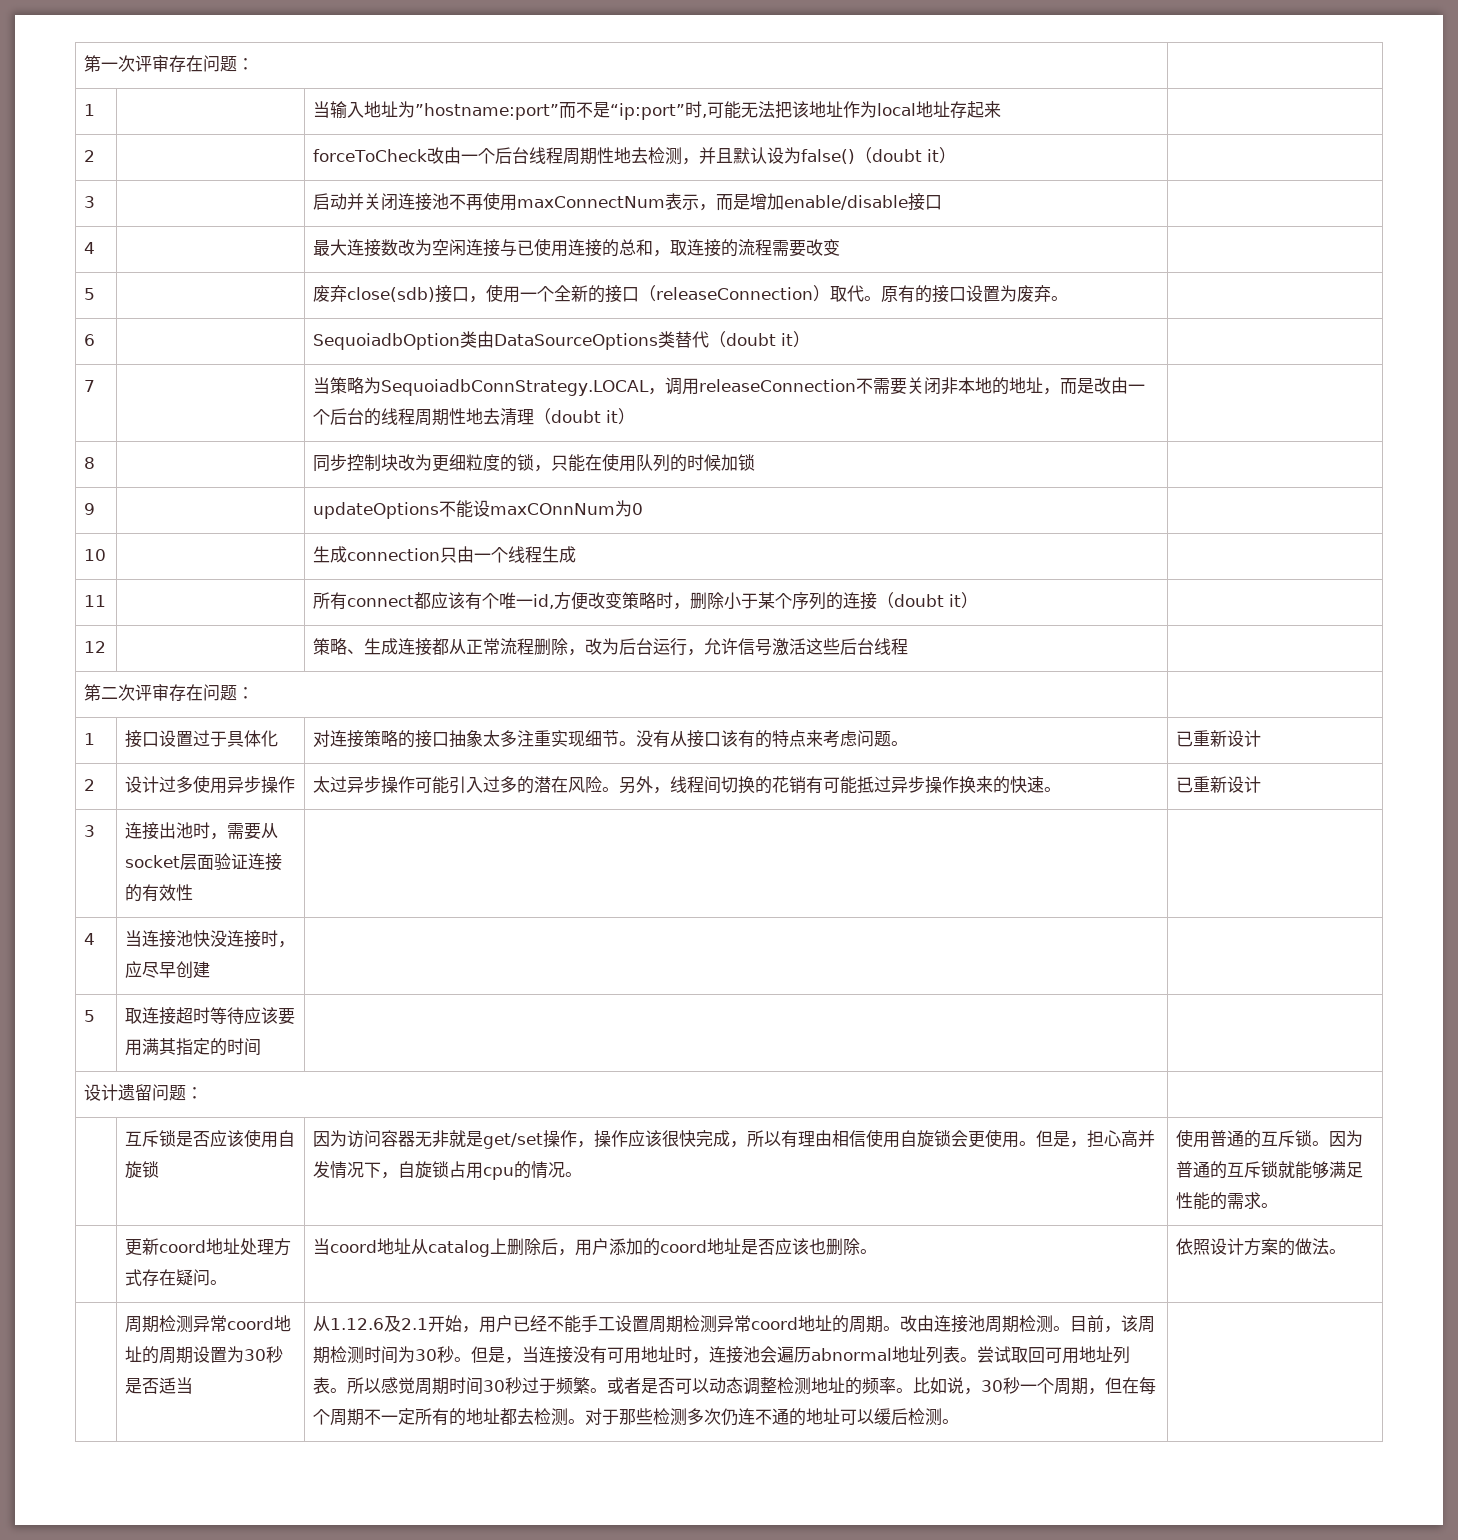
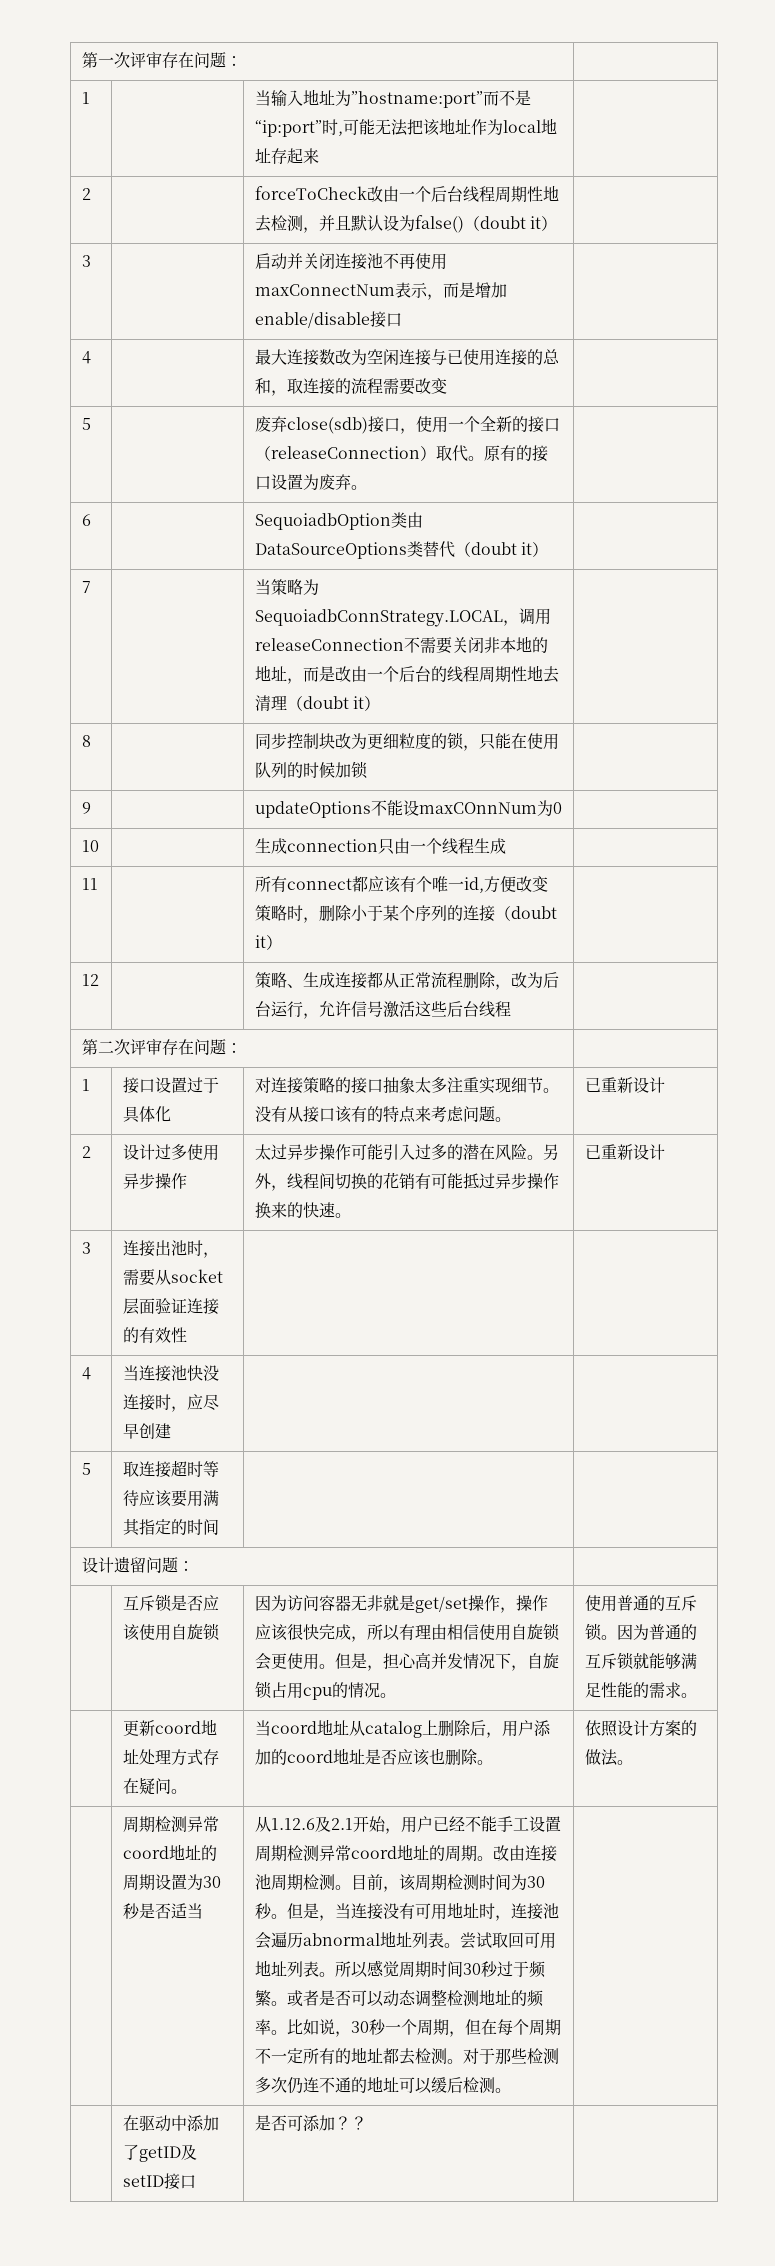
+ | 在驱动中添加了getID及setID接口 | 是否可添加？？ |

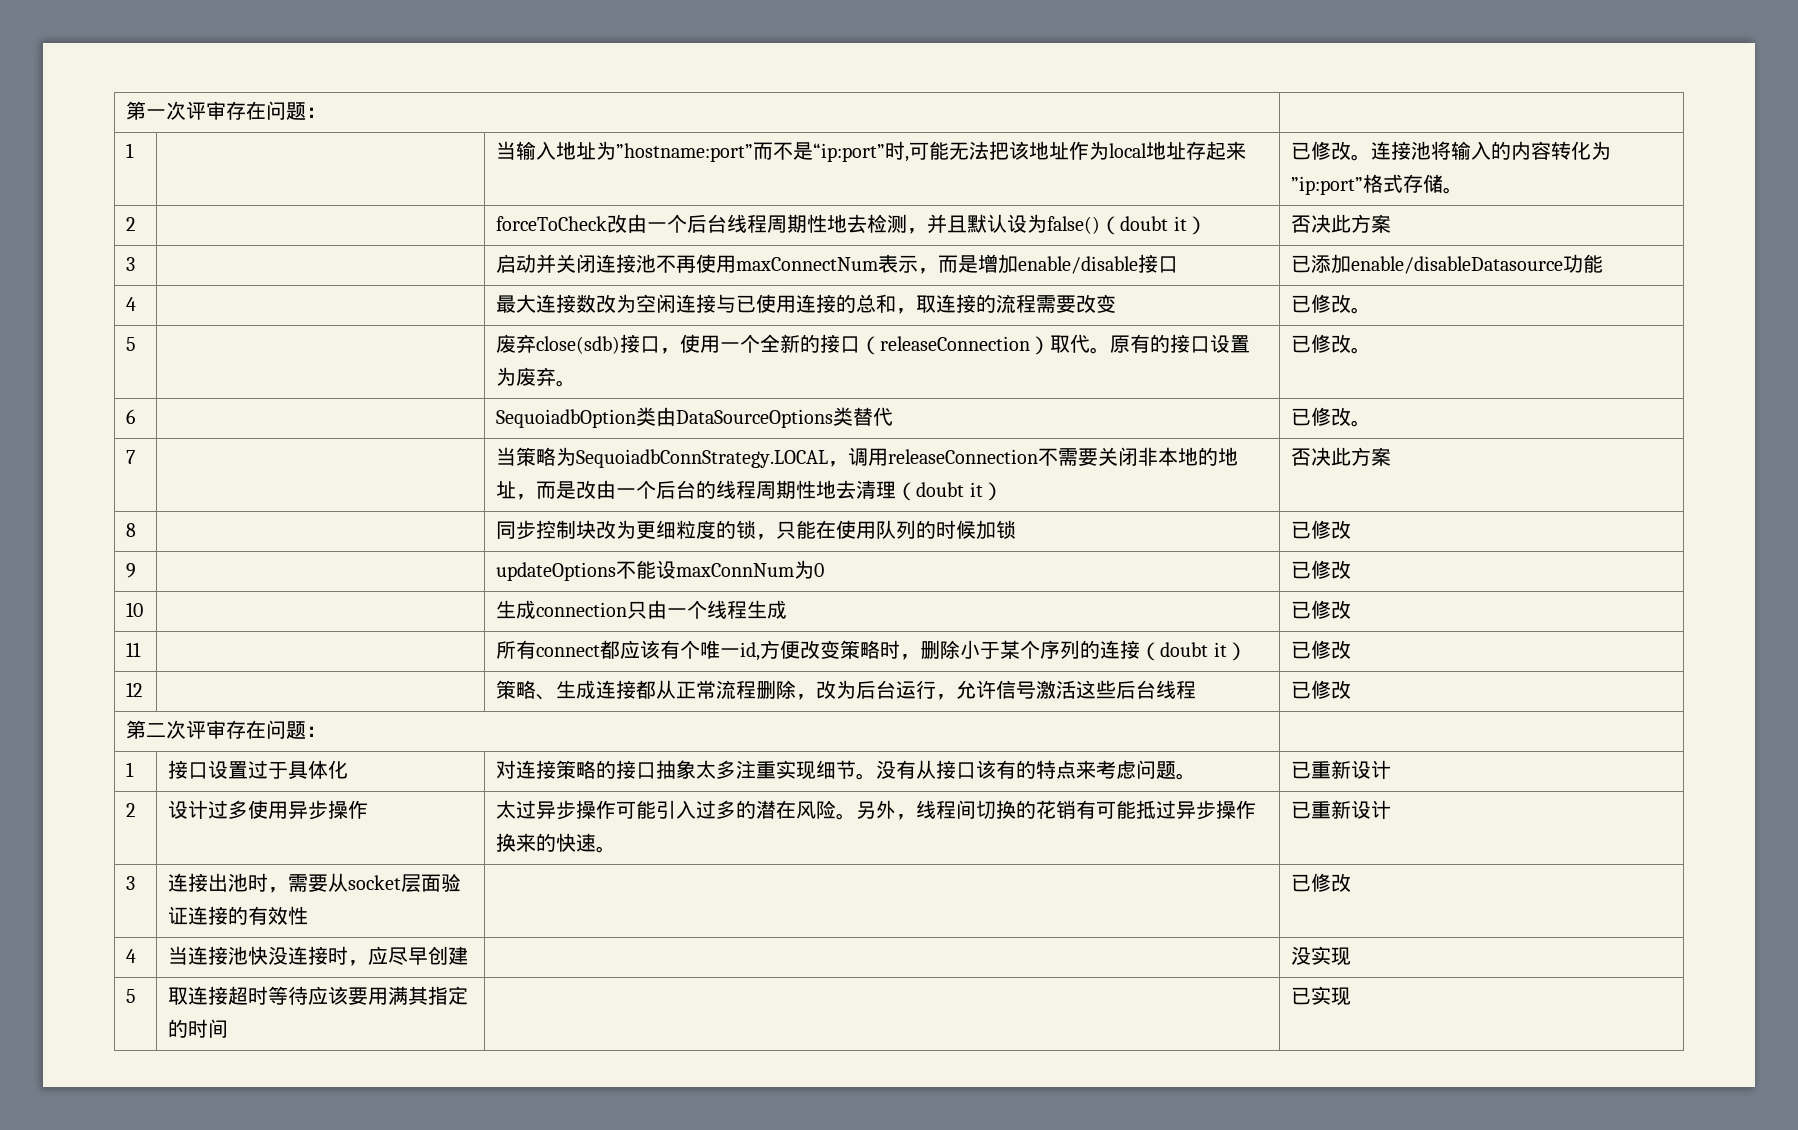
- 1 | | 当输入地址为”hostname:port”而不是“ip:port”时,可能无法把该地址作为local地址存起来 |
+ 1 | | 当输入地址为”hostname:port”而不是“ip:port”时,可能无法把该地址作为local地址存起来 | 已修改。连接池将输入的内容转化为”ip:port”格式存储。
- 2 | | forceToCheck改由一个后台线程周期性地去检测，并且默认设为false()（doubt it） |
+ 2 | | forceToCheck改由一个后台线程周期性地去检测，并且默认设为false()（doubt it） | 否决此方案
- 3 | | 启动并关闭连接池不再使用maxConnectNum表示，而是增加enable/disable接口 |
+ 3 | | 启动并关闭连接池不再使用maxConnectNum表示，而是增加enable/disable接口 | 已添加enable/disableDatasource功能
- 4 | | 最大连接数改为空闲连接与已使用连接的总和，取连接的流程需要改变 |
+ 4 | | 最大连接数改为空闲连接与已使用连接的总和，取连接的流程需要改变 | 已修改。
- 5 | | 废弃close(sdb)接口，使用一个全新的接口（releaseConnection）取代。原有的接口设置为废弃。 |
+ 5 | | 废弃close(sdb)接口，使用一个全新的接口（releaseConnection）取代。原有的接口设置为废弃。 | 已修改。
- 6 | | SequoiadbOption类由DataSourceOptions类替代（doubt it） |
+ 6 | | SequoiadbOption类由DataSourceOptions类替代 | 已修改。
- 7 | | 当策略为SequoiadbConnStrategy.LOCAL，调用releaseConnection不需要关闭非本地的地址，而是改由一个后台的线程周期性地去清理（doubt it） |
+ 7 | | 当策略为SequoiadbConnStrategy.LOCAL，调用releaseConnection不需要关闭非本地的地址，而是改由一个后台的线程周期性地去清理（doubt it） | 否决此方案
- 8 | | 同步控制块改为更细粒度的锁，只能在使用队列的时候加锁 |
+ 8 | | 同步控制块改为更细粒度的锁，只能在使用队列的时候加锁 | 已修改
- 9 | | updateOptions不能设maxCOnnNum为0 |
+ 9 | | updateOptions不能设maxConnNum为0 | 已修改
- 10 | | 生成connection只由一个线程生成 |
+ 10 | | 生成connection只由一个线程生成 | 已修改
- 11 | | 所有connect都应该有个唯一id,方便改变策略时，删除小于某个序列的连接（doubt it） |
+ 11 | | 所有connect都应该有个唯一id,方便改变策略时，删除小于某个序列的连接（doubt it） | 已修改
- 12 | | 策略、生成连接都从正常流程删除，改为后台运行，允许信号激活这些后台线程 |
+ 12 | | 策略、生成连接都从正常流程删除，改为后台运行，允许信号激活这些后台线程 | 已修改
- 3 | 连接出池时，需要从socket层面验证连接的有效性 | |
+ 3 | 连接出池时，需要从socket层面验证连接的有效性 | | 已修改
- 4 | 当连接池快没连接时，应尽早创建 | |
+ 4 | 当连接池快没连接时，应尽早创建 | | 没实现
- 5 | 取连接超时等待应该要用满其指定的时间 | |
- 设计遗留问题： |
- | 互斥锁是否应该使用自旋锁 | 因为访问容器无非就是get/set操作，操作应该很快完成，所以有理由相信使用自旋锁会更使用。但是，担心高并发情况下，自旋锁占用cpu的情况。 | 使用普通的互斥锁。因为普通的互斥锁就能够满足性能的需求。
- | 更新coord地址处理方式存在疑问。 | 当coord地址从catalog上删除后，用户添加的coord地址是否应该也删除。 | 依照设计方案的做法。
- | 周期检测异常coord地址的周期设置为30秒是否适当 | 从1.12.6及2.1开始，用户已经不能手工设置周期检测异常coord地址的周期。改由连接池周期检测。目前，该周期检测时间为30秒。但是，当连接没有可用地址时，连接池会遍历abnormal地址列表。尝试取回可用地址列表。所以感觉周期时间30秒过于频繁。或者是否可以动态调整检测地址的频率。比如说，30秒一个周期，但在每个周期不一定所有的地址都去检测。对于那些检测多次仍连不通的地址可以缓后检测。 |
- | 在驱动中添加了getID及setID接口 | 是否可添加？？ |
+ 5 | 取连接超时等待应该要用满其指定的时间 | | 已实现

